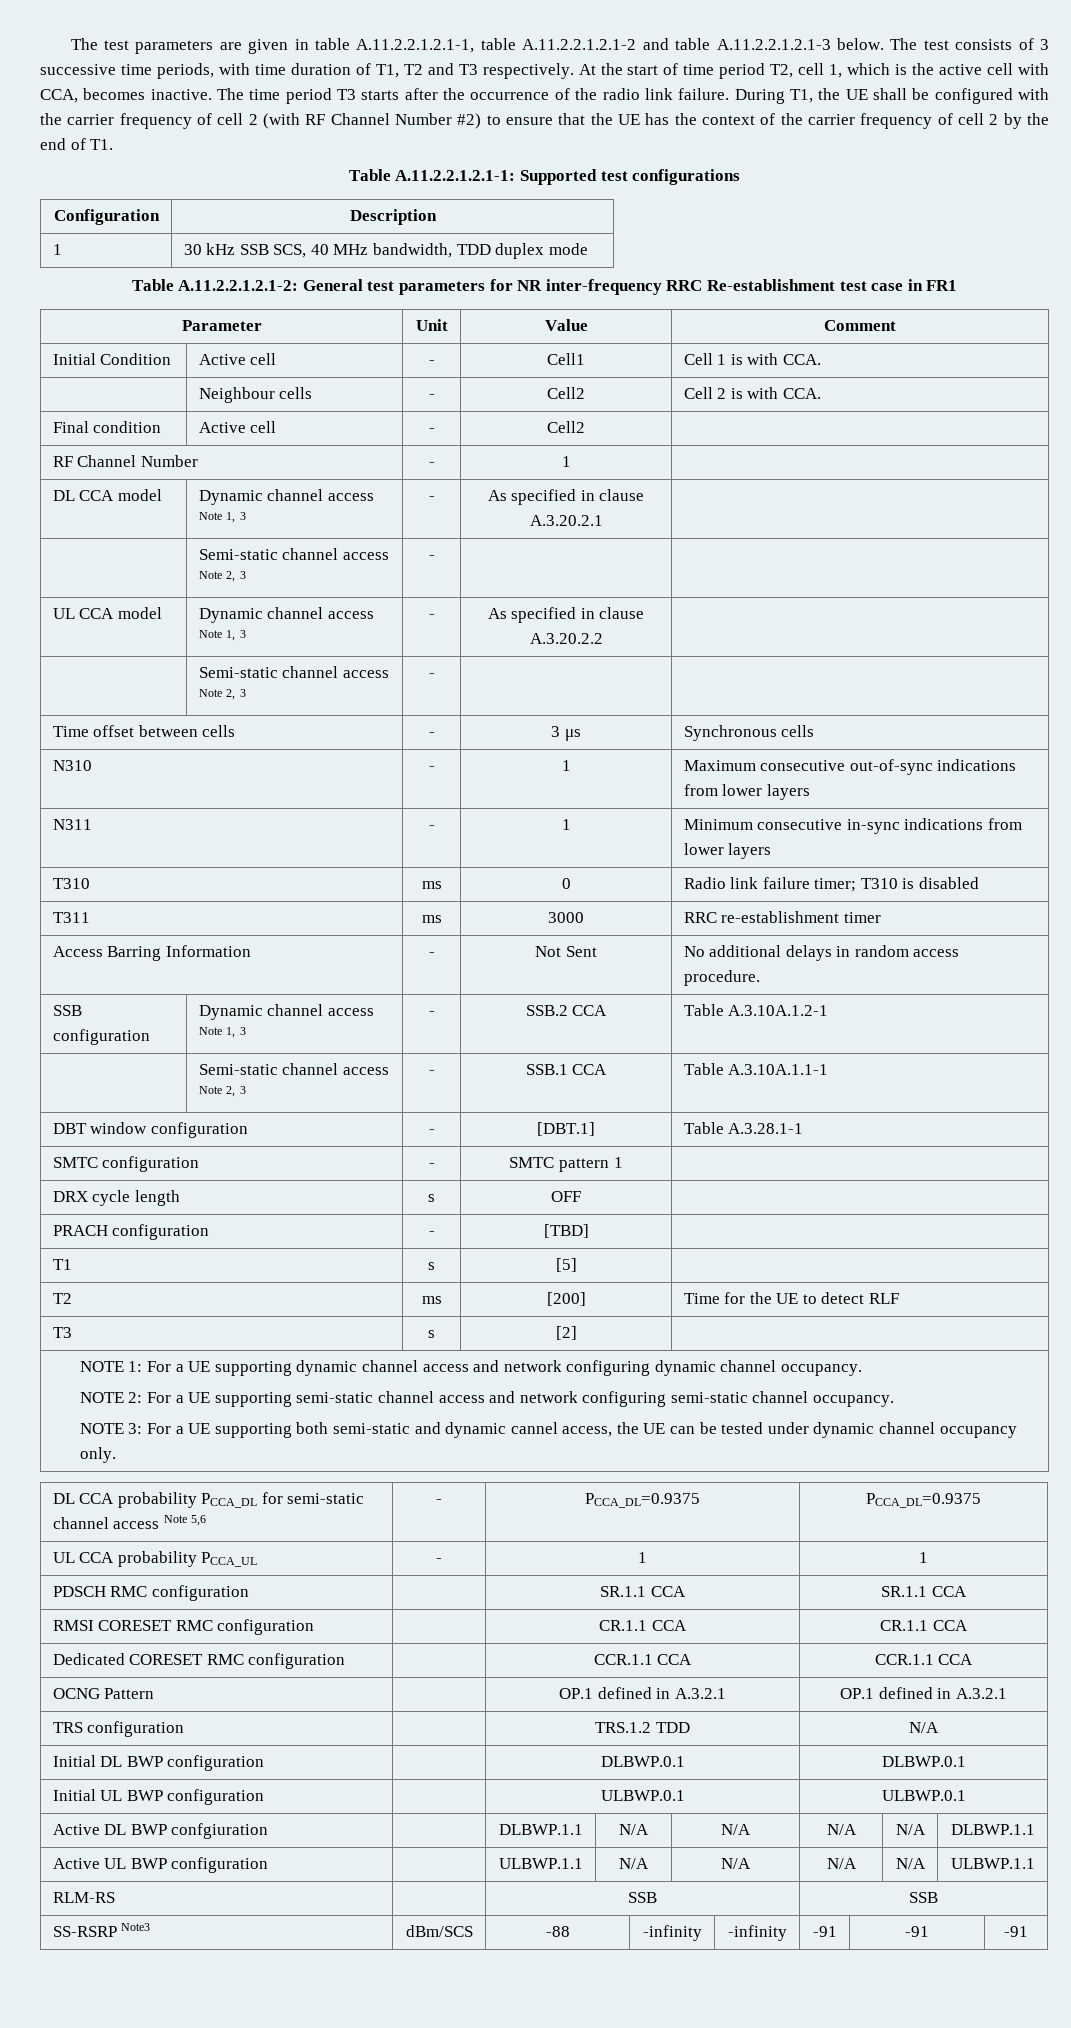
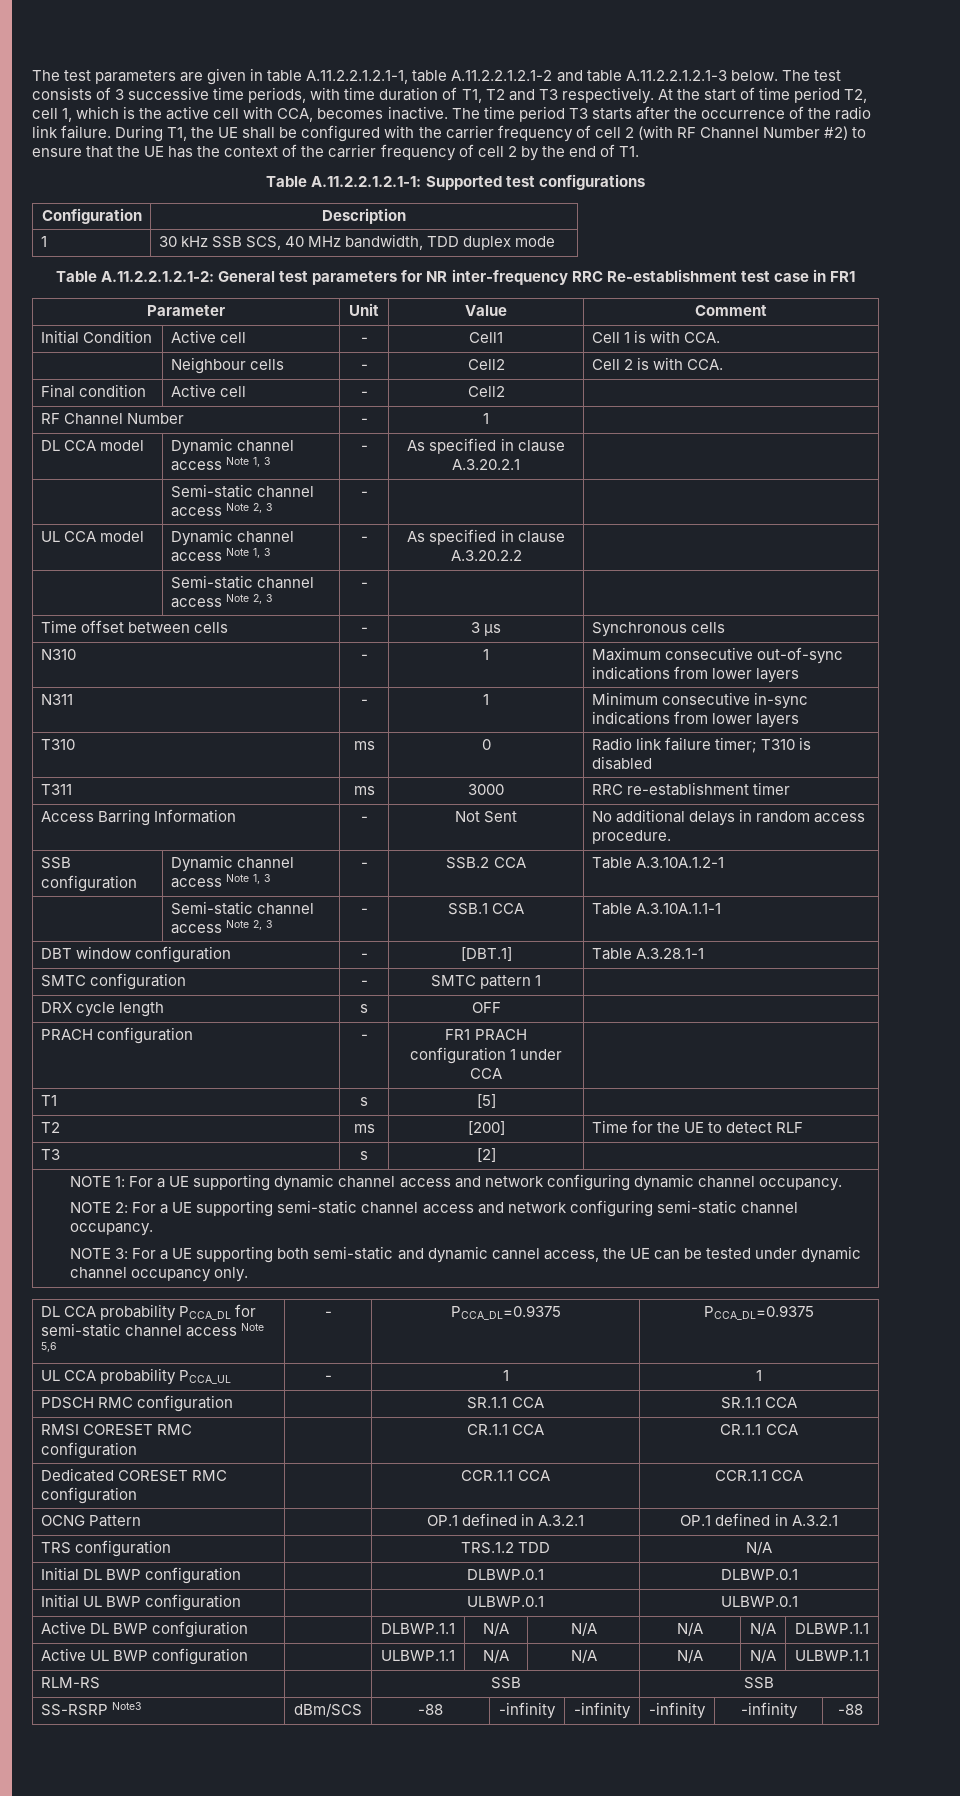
- PRACH configuration | - | [TBD] |
+ PRACH configuration | - | FR1 PRACH configuration 1 under CCA |
- SS-RSRP Note3 | dBm/SCS | -88 | -infinity | -infinity | -91 | -91 | -91
+ SS-RSRP Note3 | dBm/SCS | -88 | -infinity | -infinity | -infinity | -infinity | -88

